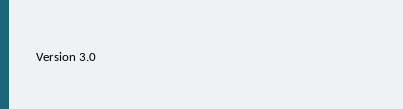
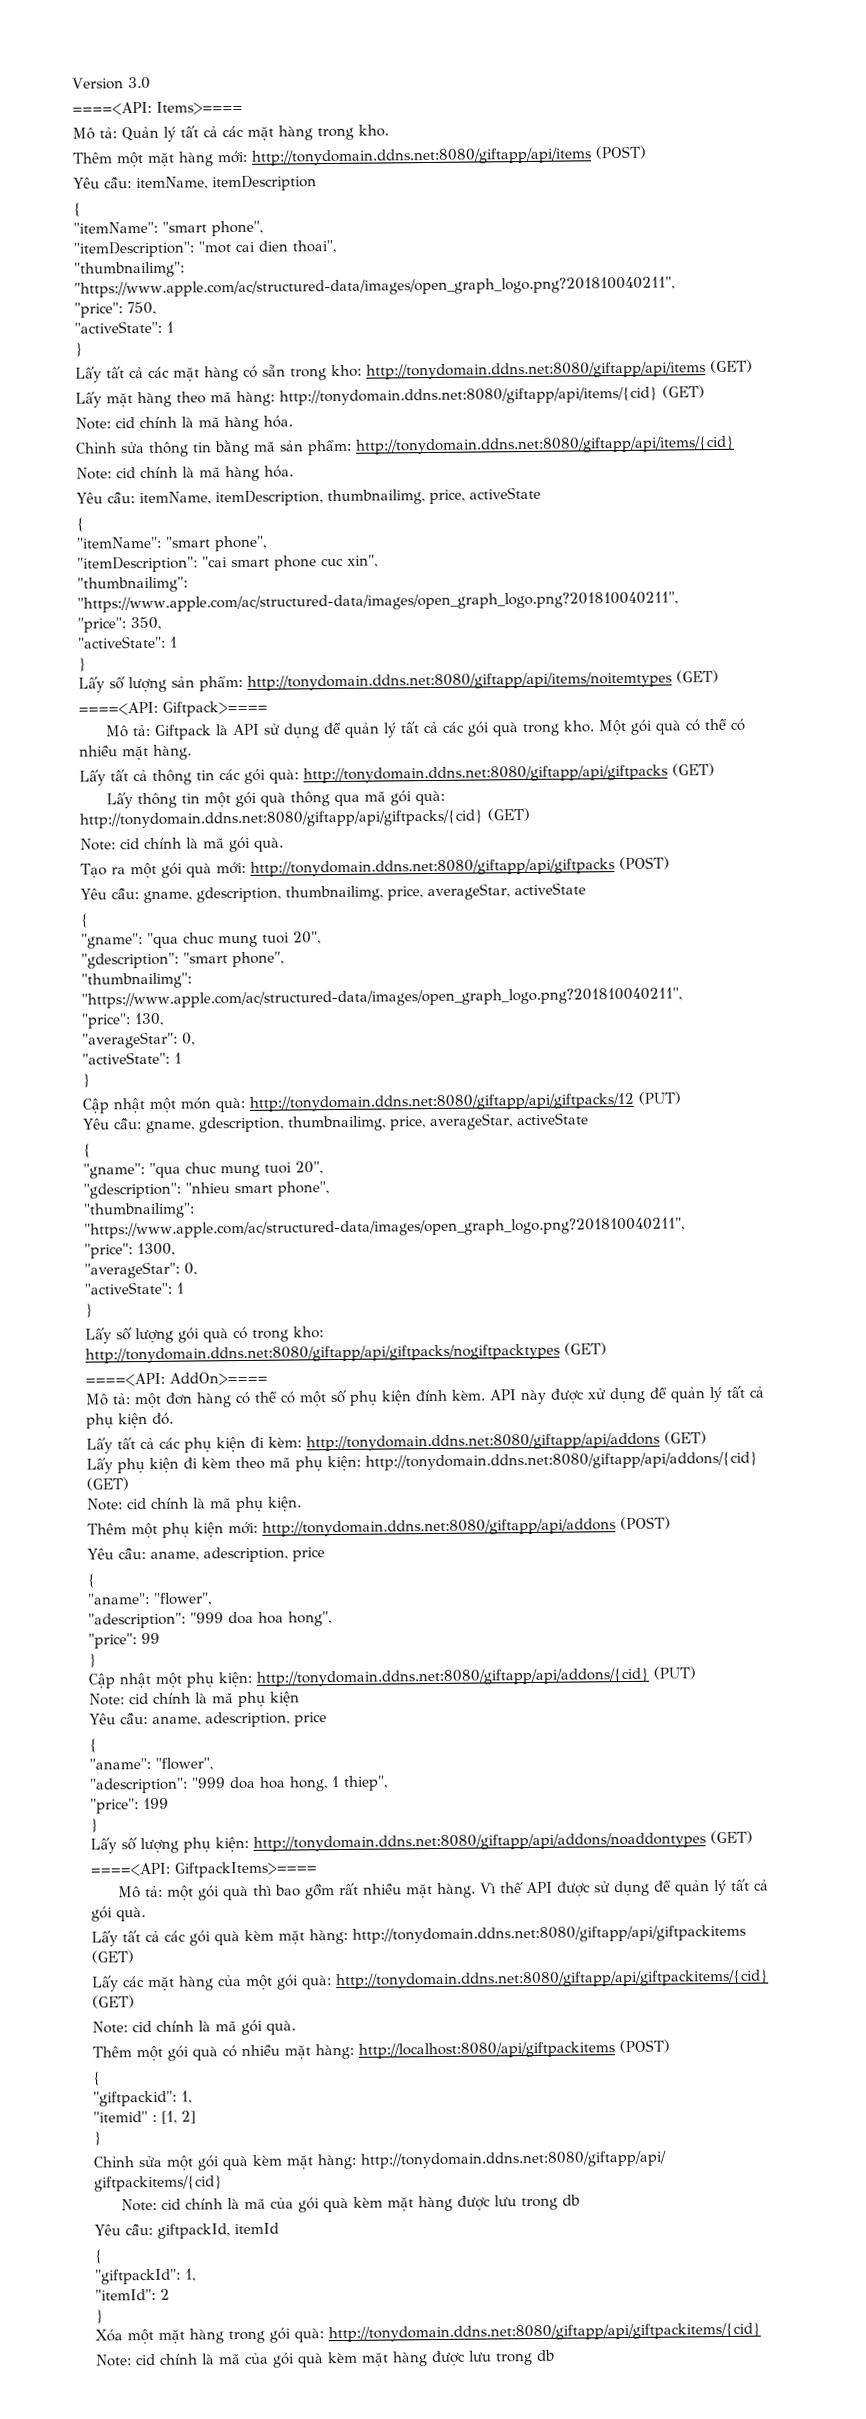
+ ====<API: Items>====
+ Mô tả: Quản lý tất cả các mặt hàng trong kho.
+ Thêm một mặt hàng mới: http://tonydomain.ddns.net:8080/giftapp/api/items (POST)
+ Yêu cầu: itemName, itemDescription
+ {
+ "itemName": "smart phone",
+ "itemDescription": "mot cai dien thoai",
+ "thumbnailimg": "https://www.apple.com/ac/structured-data/images/open_graph_logo.png?201810040211",
+ "price": 750,
+ "activeState": 1
+ }
+ Lấy tất cả các mặt hàng có sẵn trong kho: http://tonydomain.ddns.net:8080/giftapp/api/items (GET)
+ Lấy mặt hàng theo mã hàng: http://tonydomain.ddns.net:8080/giftapp/api/items/{cid} (GET)
+ Note: cid chính là mã hàng hóa.
+ Chỉnh sửa thông tin bằng mã sản phẩm: http://tonydomain.ddns.net:8080/giftapp/api/items/{cid}
+ Note: cid chính là mã hàng hóa.
+ Yêu cầu: itemName, itemDescription, thumbnailimg, price, activeState
+ {
+ "itemName": "smart phone",
+ "itemDescription": "cai smart phone cuc xin",
+ "thumbnailimg": "https://www.apple.com/ac/structured-data/images/open_graph_logo.png?201810040211",
+ "price": 350,
+ "activeState": 1
+ }
+ Lấy số lượng sản phẩm: http://tonydomain.ddns.net:8080/giftapp/api/items/noitemtypes (GET)
+ ====<API: Giftpack>====
+ Mô tả: Giftpack là API sử dụng để quản lý tất cả các gói quà trong kho. Một gói quà có thể có nhiều mặt hàng.
+ Lấy tất cả thông tin các gói quà: http://tonydomain.ddns.net:8080/giftapp/api/giftpacks (GET)
+ Lấy thông tin một gói quà thông qua mã gói quà: http://tonydomain.ddns.net:8080/giftapp/api/giftpacks/{cid} (GET)
+ Note: cid chính là mã gói quà.
+ Tạo ra một gói quà mới: http://tonydomain.ddns.net:8080/giftapp/api/giftpacks (POST)
+ Yêu cầu: gname, gdescription, thumbnailimg, price, averageStar, activeState
+ {
+ "gname": "qua chuc mung tuoi 20",
+ "gdescription": "smart phone",
+ "thumbnailimg": "https://www.apple.com/ac/structured-data/images/open_graph_logo.png?201810040211",
+ "price": 130,
+ "averageStar": 0,
+ "activeState": 1
+ }
+ Cập nhật một món quà: http://tonydomain.ddns.net:8080/giftapp/api/giftpacks/12 (PUT)
+ Yêu cầu: gname, gdescription, thumbnailimg, price, averageStar, activeState
+ {
+ "gname": "qua chuc mung tuoi 20",
+ "gdescription": "nhieu smart phone",
+ "thumbnailimg": "https://www.apple.com/ac/structured-data/images/open_graph_logo.png?201810040211",
+ "price": 1300,
+ "averageStar": 0,
+ "activeState": 1
+ }
+ Lấy số lượng gói quà có trong kho: http://tonydomain.ddns.net:8080/giftapp/api/giftpacks/nogiftpacktypes (GET)
+ ====<API: AddOn>====
+ Mô tả: một đơn hàng có thể có một số phụ kiện đính kèm. API này được xử dụng để quản lý tất cả phụ kiện đó.
+ Lấy tất cả các phụ kiện đi kèm: http://tonydomain.ddns.net:8080/giftapp/api/addons (GET)
+ Lấy phụ kiện đi kèm theo mã phụ kiện: http://tonydomain.ddns.net:8080/giftapp/api/addons/{cid} (GET)
+ Note: cid chính là mã phụ kiện.
+ Thêm một phụ kiện mới: http://tonydomain.ddns.net:8080/giftapp/api/addons (POST)
+ Yêu cầu: aname, adescription, price
+ {
+ "aname": "flower",
+ "adescription": "999 doa hoa hong",
+ "price": 99
+ }
+ Cập nhật một phụ kiện: http://tonydomain.ddns.net:8080/giftapp/api/addons/{cid} (PUT)
+ Note: cid chính là mã phụ kiện
+ Yêu cầu: aname, adescription, price
+ {
+ "aname": "flower",
+ "adescription": "999 doa hoa hong, 1 thiep",
+ "price": 199
+ }
+ Lấy số lượng phụ kiện: http://tonydomain.ddns.net:8080/giftapp/api/addons/noaddontypes (GET)
+ ====<API: GiftpackItems>====
+ Mô tả: một gói quà thì bao gồm rất nhiều mặt hàng. Vì thế API được sử dụng để quản lý tất cả gói quà.
+ Lấy tất cả các gói quà kèm mặt hàng: http://tonydomain.ddns.net:8080/giftapp/api/giftpackitems (GET)
+ Lấy các mặt hàng của một gói quà: http://tonydomain.ddns.net:8080/giftapp/api/giftpackitems/{cid} (GET)
+ Note: cid chính là mã gói quà.
+ Thêm một gói quà có nhiều mặt hàng: http://localhost:8080/api/giftpackitems (POST)
+ {
+ "giftpackid": 1,
+ "itemid" : [1, 2]
+ }
+ Chỉnh sửa một gói quà kèm mặt hàng: http://tonydomain.ddns.net:8080/giftapp/api/ giftpackitems/{cid}
+ Note: cid chính là mã của gói quà kèm mặt hàng được lưu trong db
+ Yêu cầu: giftpackId, itemId
+ {
+ "giftpackId": 1,
+ "itemId": 2
+ }
+ Xóa một mặt hàng trong gói quà: http://tonydomain.ddns.net:8080/giftapp/api/giftpackitems/{cid}
+ Note: cid chính là mã của gói quà kèm mặt hàng được lưu trong db

